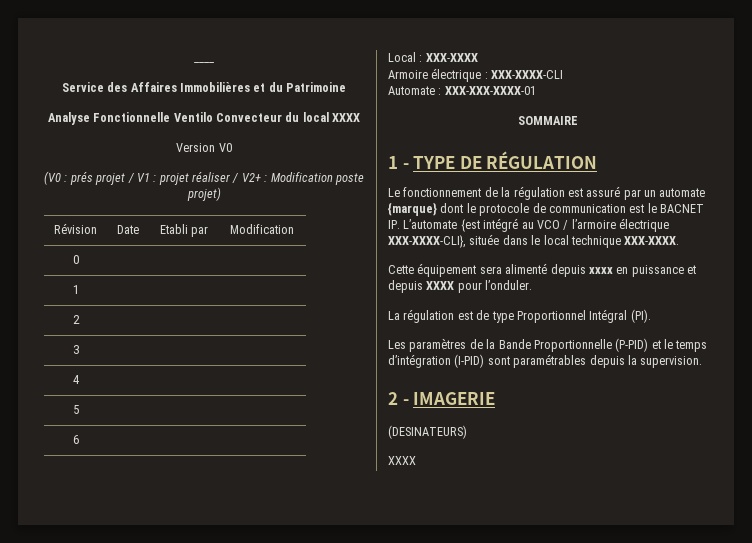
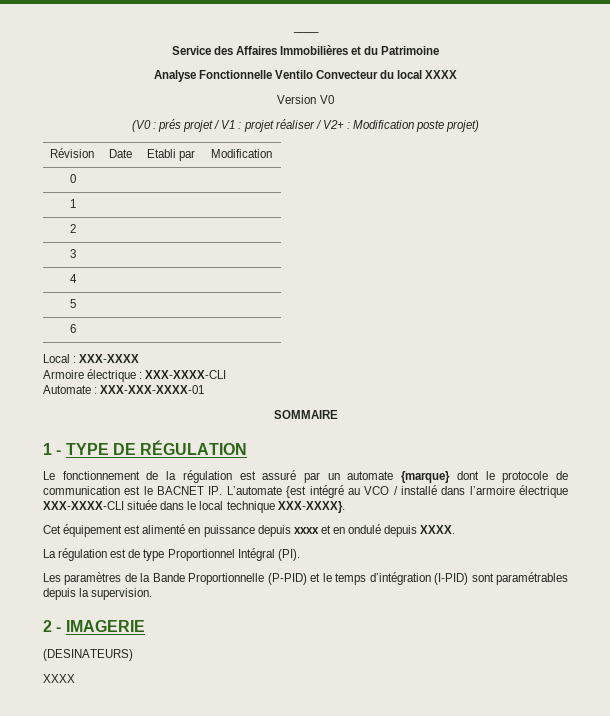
- Le fonctionnement de la régulation est assuré par un automate {marque} dont le protocole de communication est le BACNET IP. L’automate {est intégré au VCO / l’armoire électrique XXX-XXXX-CLI}, située dans le local technique XXX-XXXX.
- Cette équipement sera alimenté depuis xxxx en puissance et depuis XXXX pour l’onduler.
+ Le fonctionnement de la régulation est assuré par un automate {marque} dont le protocole de communication est le BACNET IP. L’automate {est intégré au VCO / installé dans l’armoire électrique XXX-XXXX-CLI située dans le local technique XXX-XXXX}.
+ Cet équipement est alimenté en puissance depuis xxxx et en ondulé depuis XXXX.

